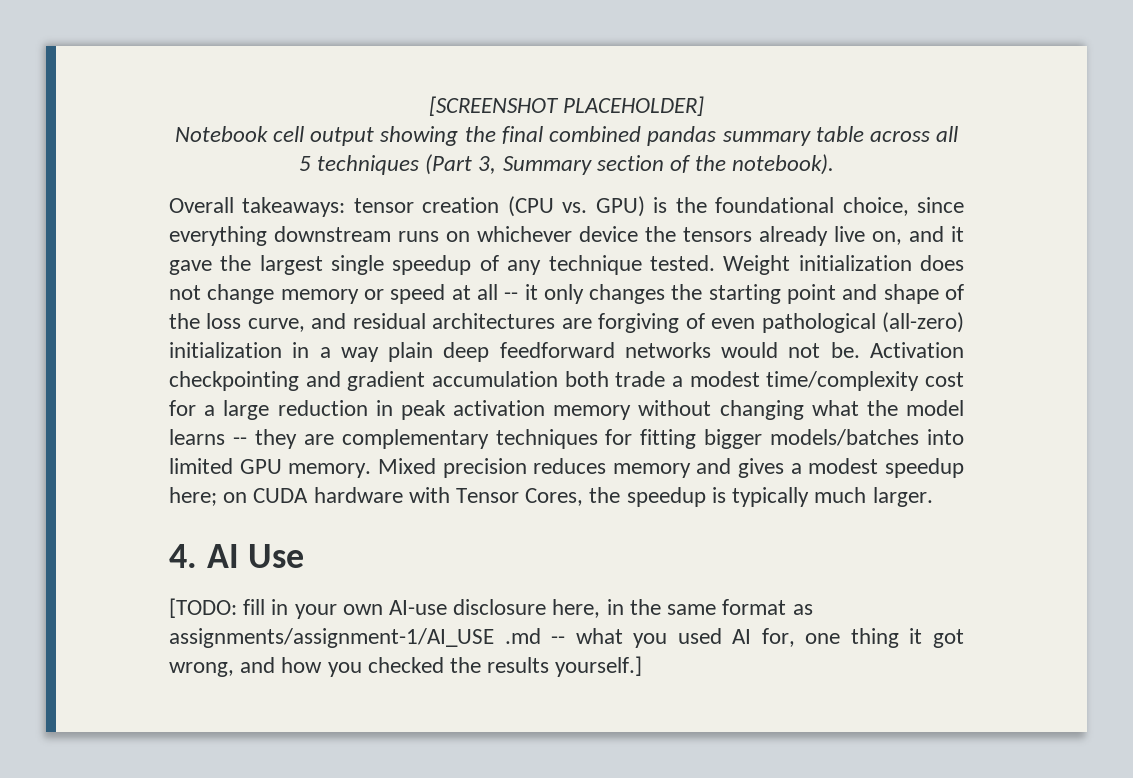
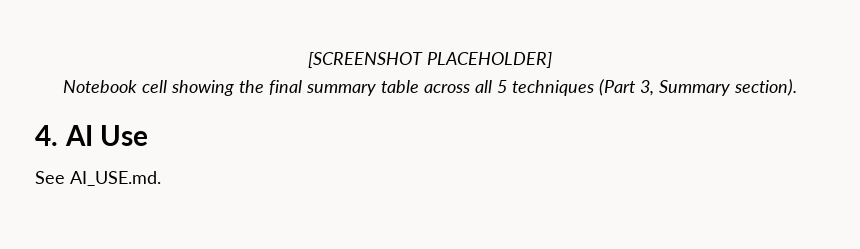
- Notebook cell output showing the final combined pandas summary table across all 5 techniques (Part 3, Summary section of the notebook).
- Overall takeaways: tensor creation (CPU vs. GPU) is the foundational choice, since everything downstream runs on whichever device the tensors already live on, and it gave the largest single speedup of any technique tested. Weight initialization does not change memory or speed at all -- it only changes the starting point and shape of the loss curve, and residual architectures are forgiving of even pathological (all-zero) initialization in a way plain deep feedforward networks would not be. Activation checkpointing and gradient accumulation both trade a modest time/complexity cost for a large reduction in peak activation memory without changing what the model learns -- they are complementary techniques for fitting bigger models/batches into limited GPU memory. Mixed precision reduces memory and gives a modest speedup here; on CUDA hardware with Tensor Cores, the speedup is typically much larger.
+ Notebook cell showing the final summary table across all 5 techniques (Part 3, Summary section).
  4. AI Use
- [TODO: fill in your own AI-use disclosure here, in the same format as assignments/assignment-1/AI_USE .md -- what you used AI for, one thing it got wrong, and how you checked the results yourself.]
+ See AI_USE.md.

